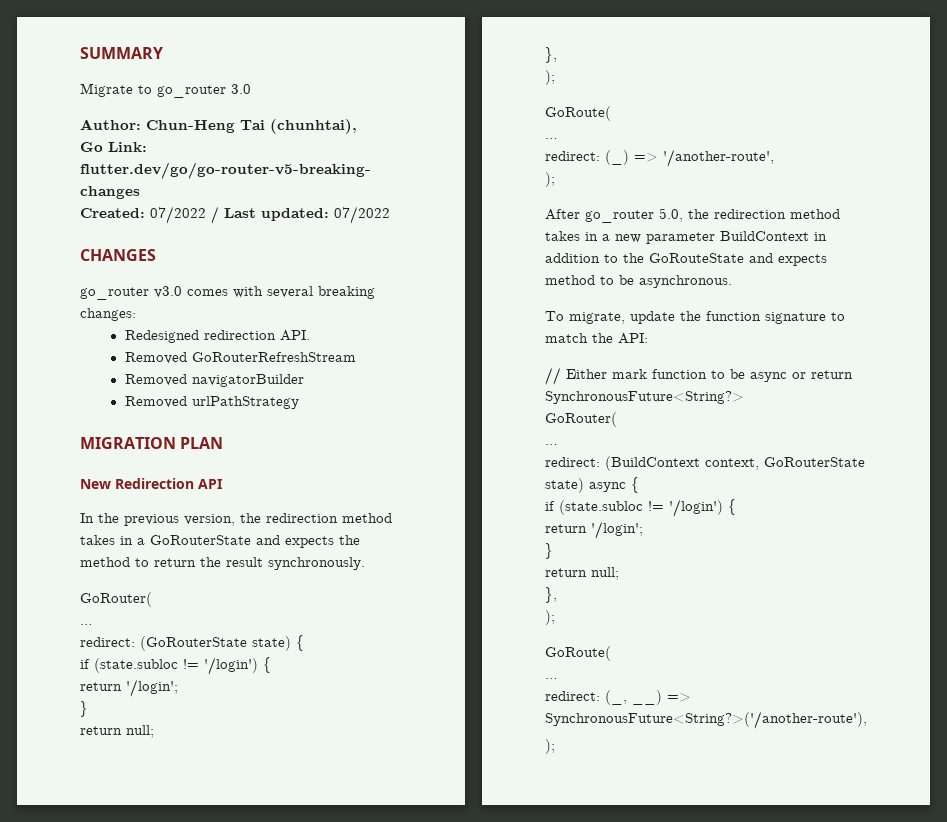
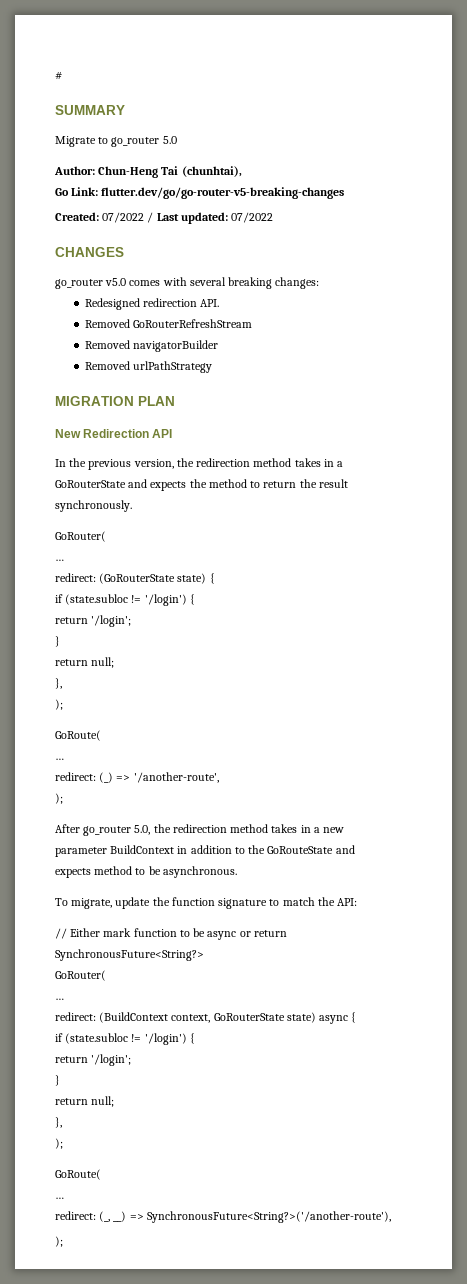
+ #
- Migrate to go_router 3.0
+ Migrate to go_router 5.0
- go_router v3.0 comes with several breaking changes:
+ go_router v5.0 comes with several breaking changes:

